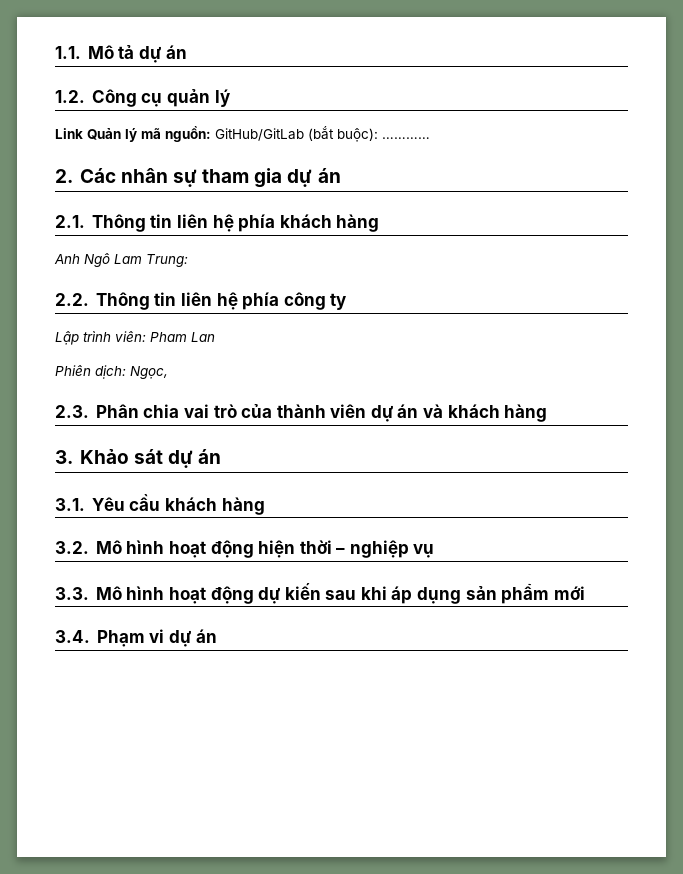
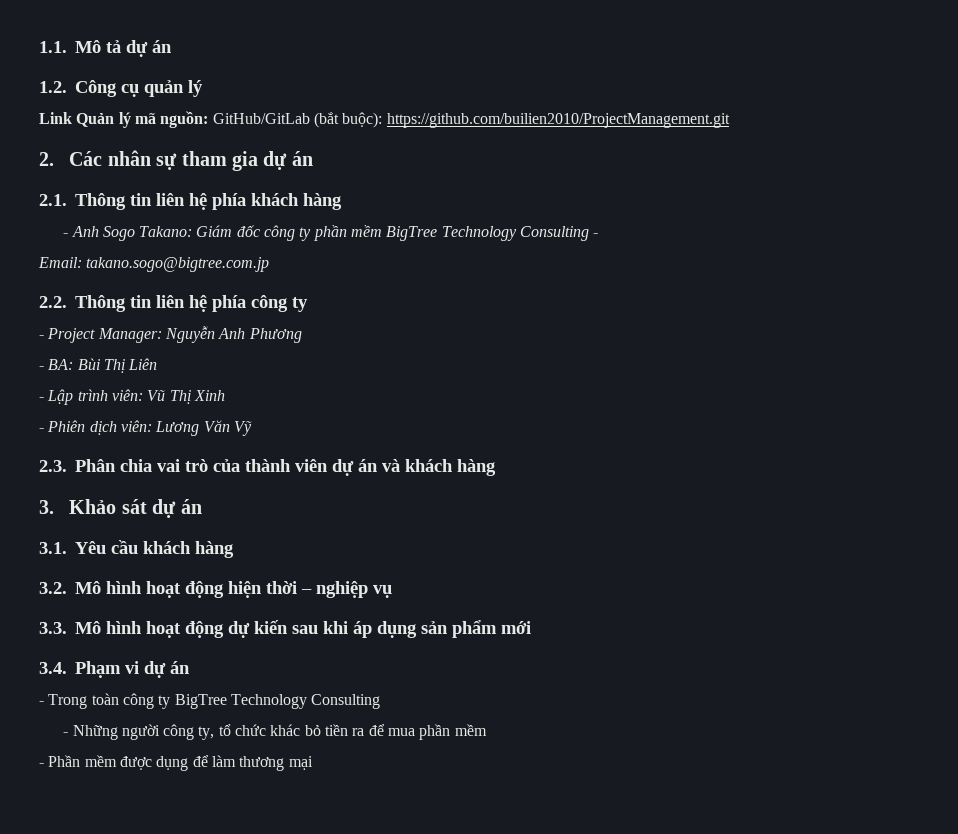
- Link Quản lý mã nguồn: GitHub/GitLab (bắt buộc): …………
+ Link Quản lý mã nguồn: GitHub/GitLab (bắt buộc): https://github.com/builien2010/ProjectManagement.git
- Anh Ngô Lam Trung:
+ - Anh Sogo Takano: Giám đốc công ty phần mềm BigTree Technology Consulting -
+ Email: takano.sogo@bigtree.com.jp
- Lập trình viên: Pham Lan
- Phiên dịch: Ngọc,
+ - Project Manager: Nguyễn Anh Phương
+ - BA: Bùi Thị Liên
+ - Lập trình viên: Vũ Thị Xinh
+ - Phiên dịch viên: Lương Văn Vỹ
+ - Trong toàn công ty BigTree Technology Consulting
+ - Những người công ty, tổ chức khác bỏ tiền ra để mua phần mềm
+ - Phần mềm được dụng để làm thương mại

